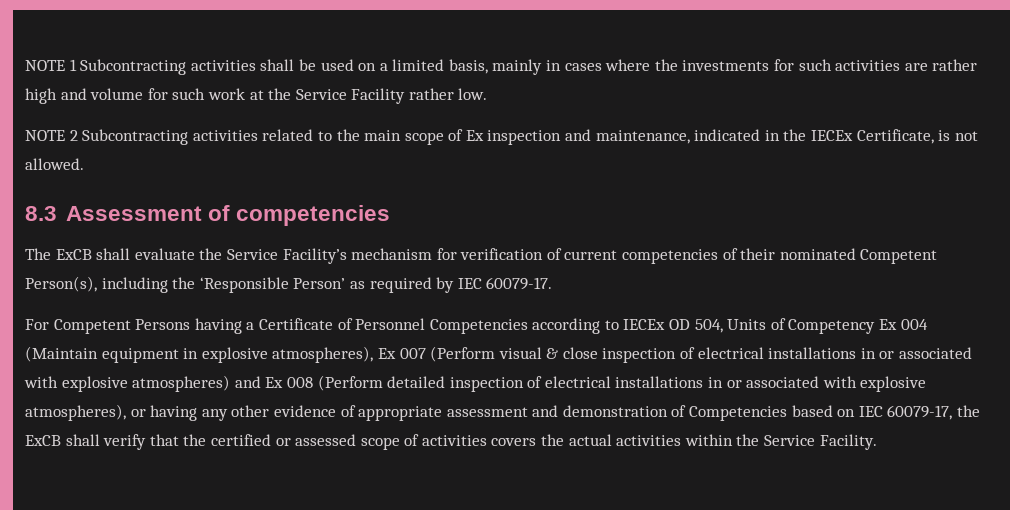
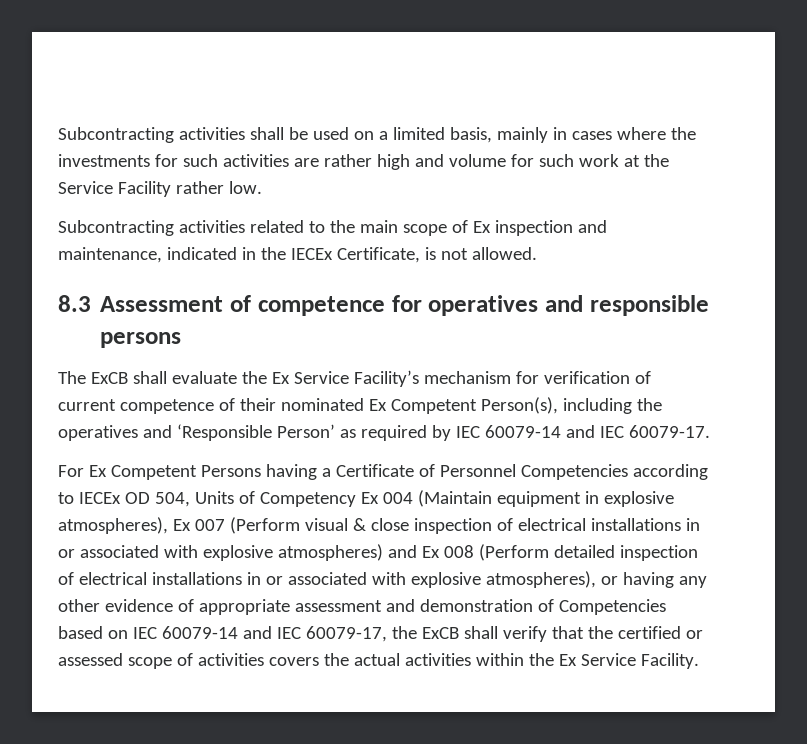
- NOTE 1 Subcontracting activities shall be used on a limited basis, mainly in cases where the investments for such activities are rather high and volume for such work at the Service Facility rather low.
+ Subcontracting activities shall be used on a limited basis, mainly in cases where the investments for such activities are rather high and volume for such work at the Service Facility rather low.
- NOTE 2 Subcontracting activities related to the main scope of Ex inspection and maintenance, indicated in the IECEx Certificate, is not allowed.
+ Subcontracting activities related to the main scope of Ex inspection and maintenance, indicated in the IECEx Certificate, is not allowed.
- 8.3 Assessment of competencies
+ 8.3 Assessment of competence for operatives and responsible persons
- The ExCB shall evaluate the Service Facility’s mechanism for verification of current competencies of their nominated Competent Person(s), including the ‘Responsible Person’ as required by IEC 60079-17.
+ The ExCB shall evaluate the Ex Service Facility’s mechanism for verification of current competence of their nominated Ex Competent Person(s), including the operatives and ‘Responsible Person’ as required by IEC 60079-14 and IEC 60079-17.
- For Competent Persons having a Certificate of Personnel Competencies according to IECEx OD 504, Units of Competency Ex 004 (Maintain equipment in explosive atmospheres), Ex 007 (Perform visual & close inspection of electrical installations in or associated with explosive atmospheres) and Ex 008 (Perform detailed inspection of electrical installations in or associated with explosive atmospheres), or having any other evidence of appropriate assessment and demonstration of Competencies based on IEC 60079-17, the ExCB shall verify that the certified or assessed scope of activities covers the actual activities within the Service Facility.
+ For Ex Competent Persons having a Certificate of Personnel Competencies according to IECEx OD 504, Units of Competency Ex 004 (Maintain equipment in explosive atmospheres), Ex 007 (Perform visual & close inspection of electrical installations in or associated with explosive atmospheres) and Ex 008 (Perform detailed inspection of electrical installations in or associated with explosive atmospheres), or having any other evidence of appropriate assessment and demonstration of Competencies based on IEC 60079-14 and IEC 60079-17, the ExCB shall verify that the certified or assessed scope of activities covers the actual activities within the Ex Service Facility.

